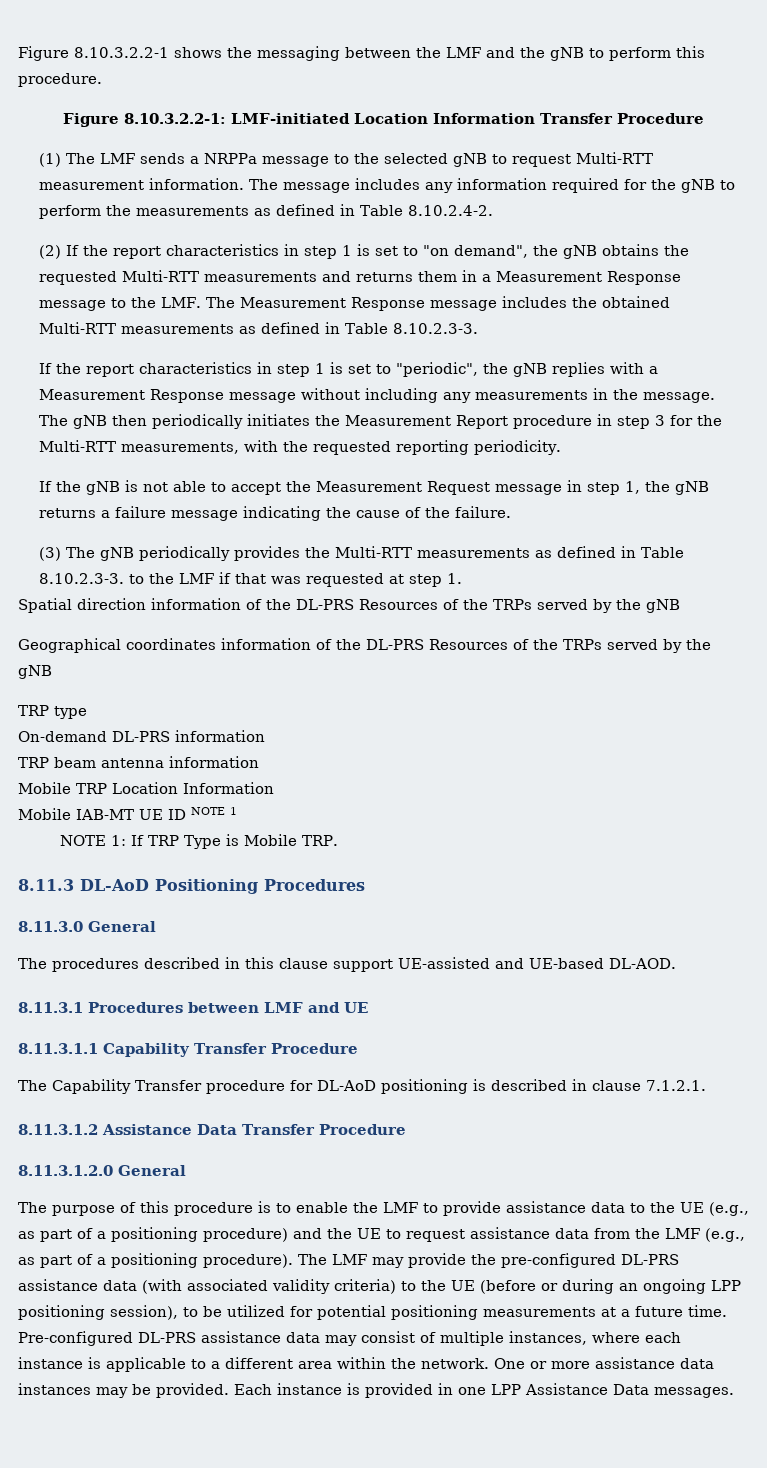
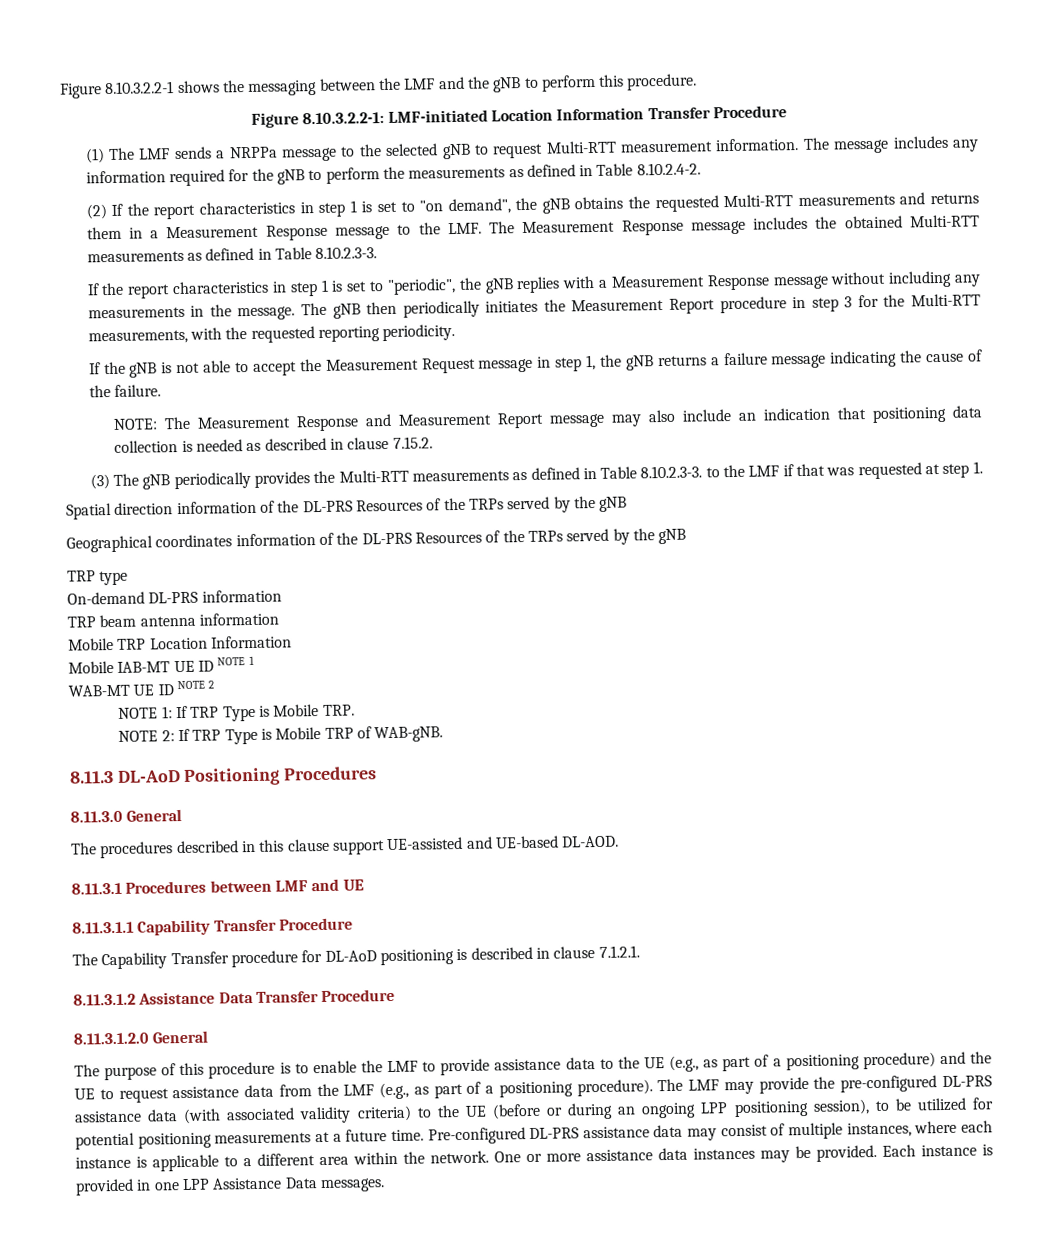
+ NOTE: The Measurement Response and Measurement Report message may also include an indication that positioning data collection is needed as described in clause 7.15.2.
+ WAB-MT UE ID NOTE 2
+ NOTE 2: If TRP Type is Mobile TRP of WAB-gNB.

